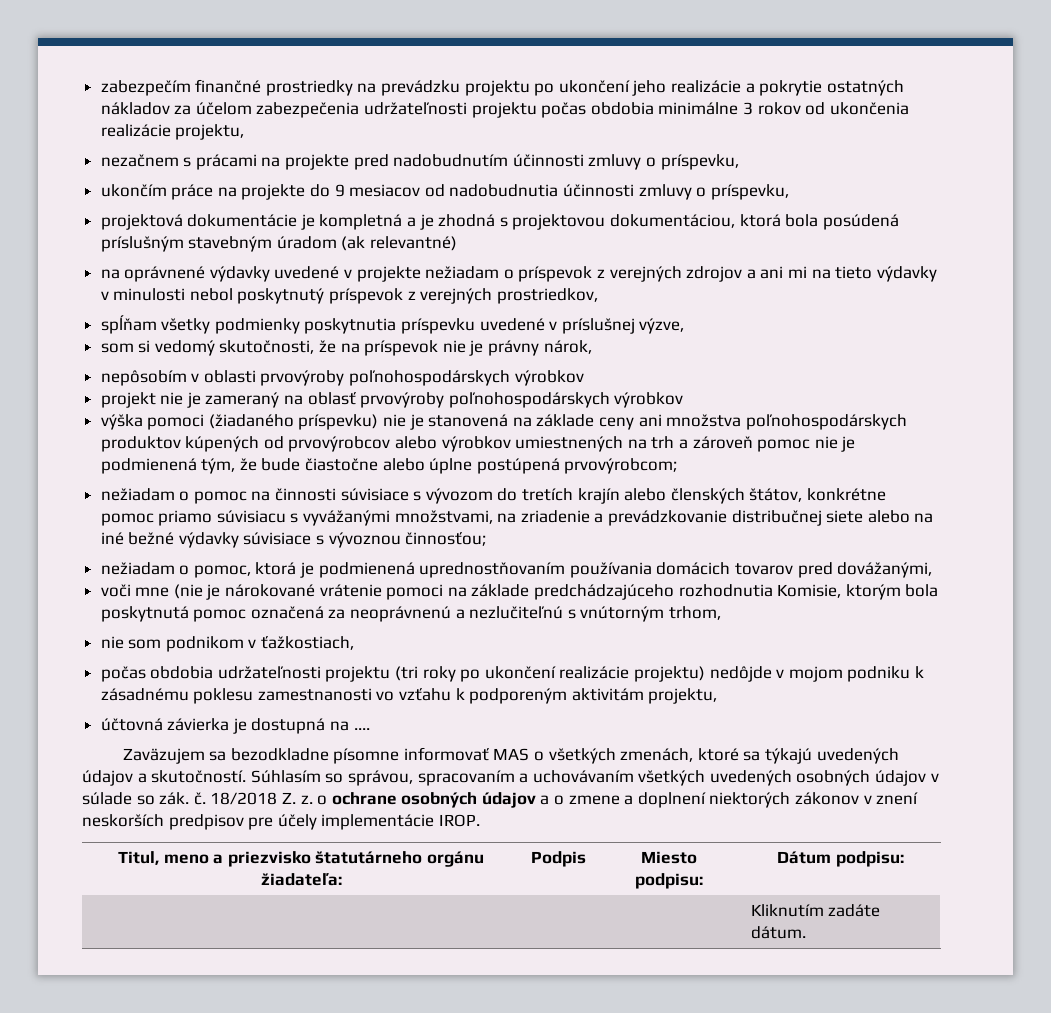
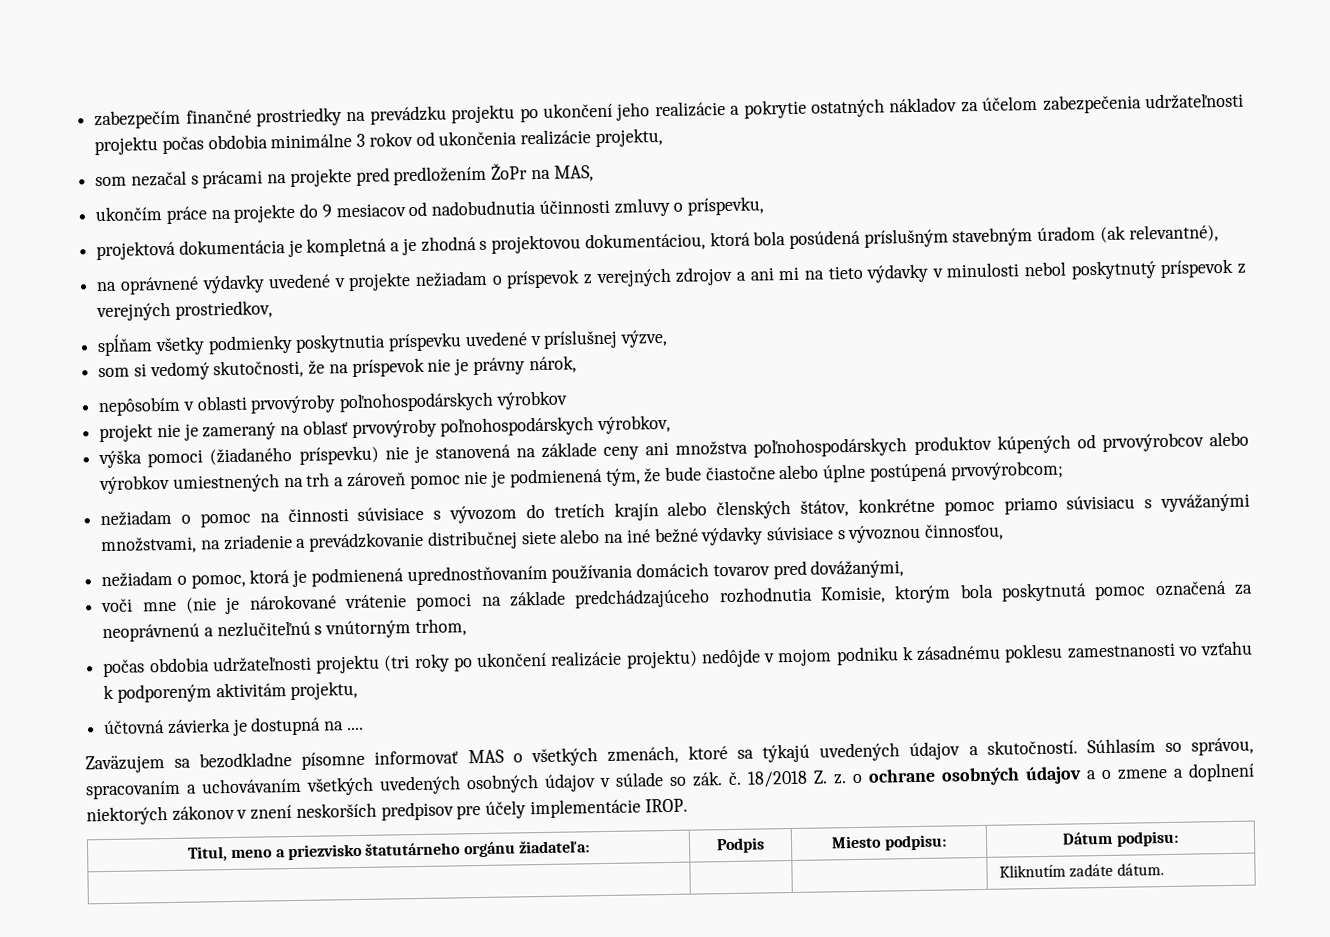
- nezačnem s prácami na projekte pred nadobudnutím účinnosti zmluvy o príspevku,
+ som nezačal s prácami na projekte pred predložením ŽoPr na MAS,
- projektová dokumentácie je kompletná a je zhodná s projektovou dokumentáciou, ktorá bola posúdená príslušným stavebným úradom (ak relevantné)
+ projektová dokumentácia je kompletná a je zhodná s projektovou dokumentáciou, ktorá bola posúdená príslušným stavebným úradom (ak relevantné),
- projekt nie je zameraný na oblasť prvovýroby poľnohospodárskych výrobkov
+ projekt nie je zameraný na oblasť prvovýroby poľnohospodárskych výrobkov,
- nežiadam o pomoc na činnosti súvisiace s vývozom do tretích krajín alebo členských štátov, konkrétne pomoc priamo súvisiacu s vyvážanými množstvami, na zriadenie a prevádzkovanie distribučnej siete alebo na iné bežné výdavky súvisiace s vývoznou činnosťou;
+ nežiadam o pomoc na činnosti súvisiace s vývozom do tretích krajín alebo členských štátov, konkrétne pomoc priamo súvisiacu s vyvážanými množstvami, na zriadenie a prevádzkovanie distribučnej siete alebo na iné bežné výdavky súvisiace s vývoznou činnosťou,
- nie som podnikom v ťažkostiach,

